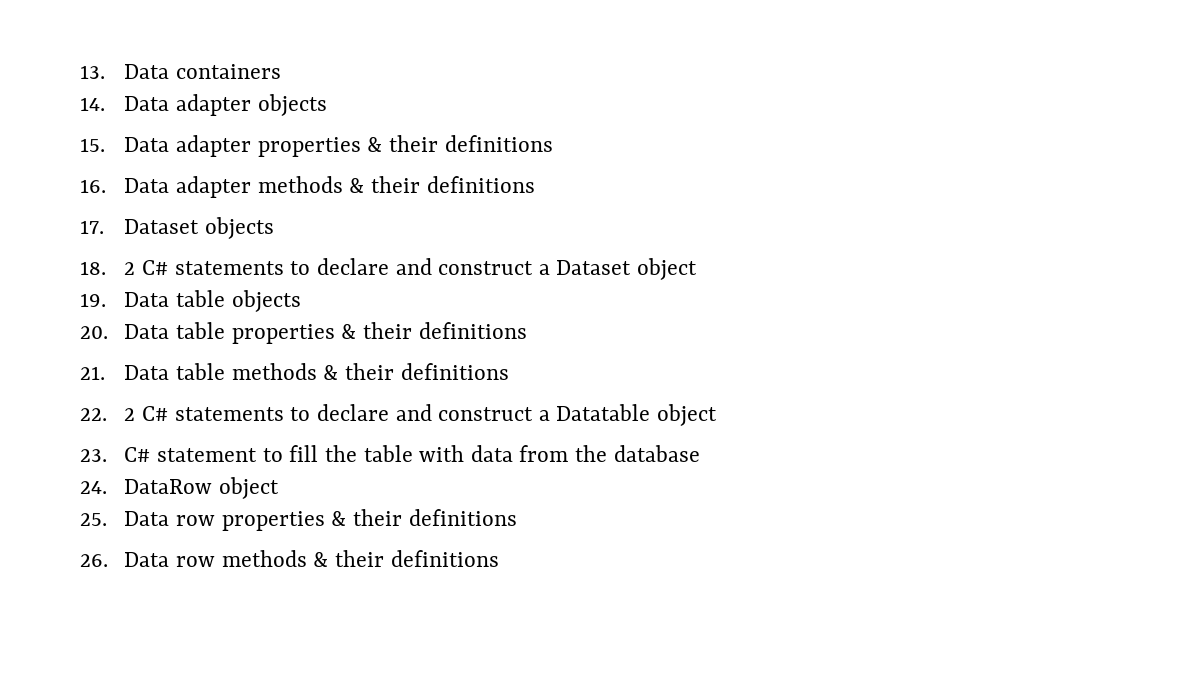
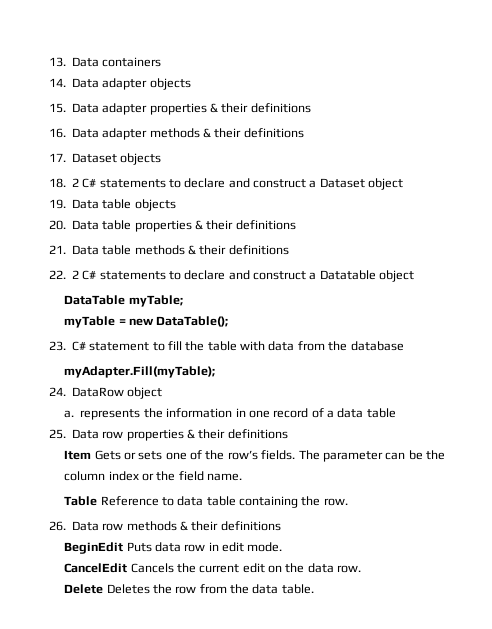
+ DataTable myTable;
+ myTable = new DataTable();
+ myAdapter.Fill(myTable);
+ a. represents the information in one record of a data table
+ Item Gets or sets one of the row’s fields. The parameter can be the column index or the field name.
+ Table Reference to data table containing the row.
+ BeginEdit Puts data row in edit mode.
+ CancelEdit Cancels the current edit on the data row.
+ Delete Deletes the row from the data table.

